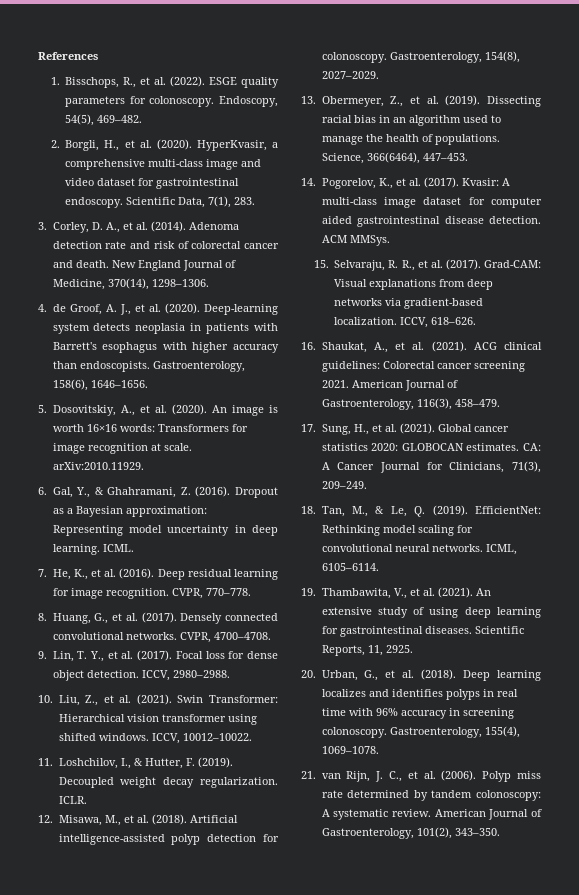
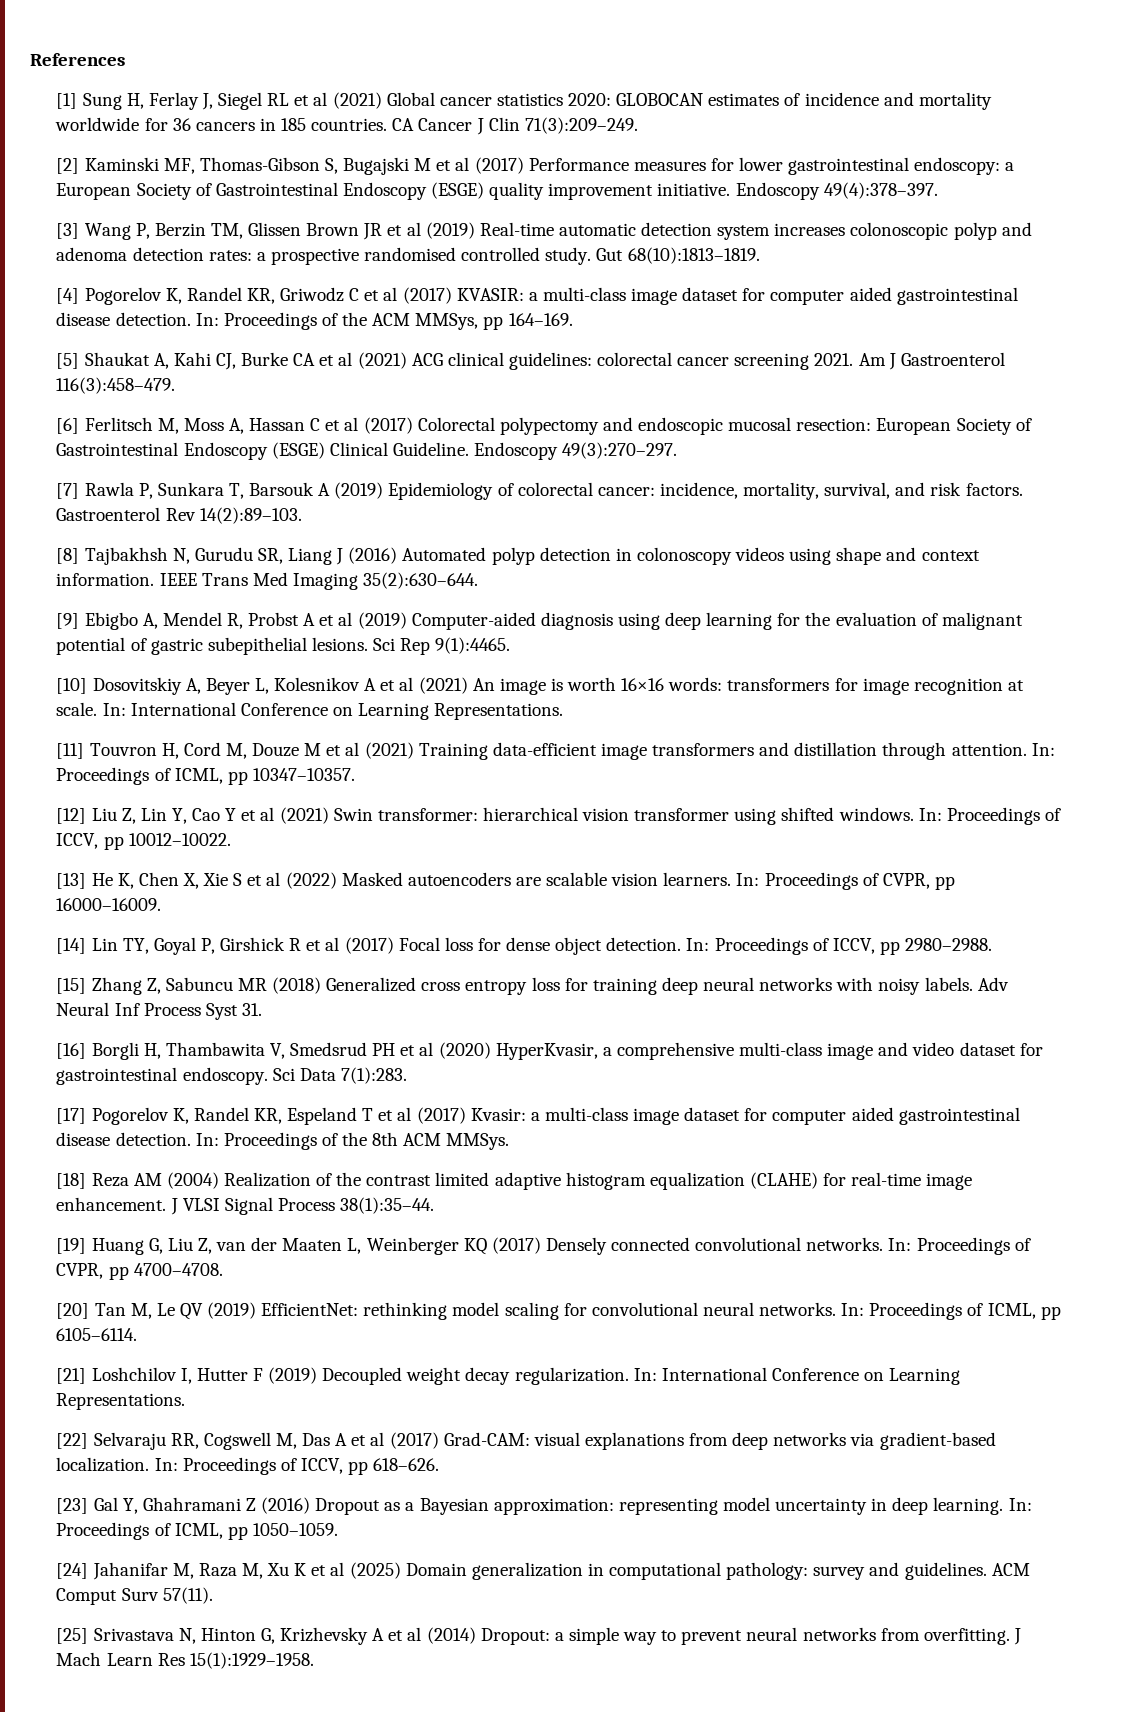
- 1. Bisschops, R., et al. (2022). ESGE quality parameters for colonoscopy. Endoscopy, 54(5), 469–482.
- 2. Borgli, H., et al. (2020). HyperKvasir, a comprehensive multi-class image and video dataset for gastrointestinal endoscopy.
+ [1] Sung H, Ferlay J, Siegel RL et al (2021) Global cancer statistics 2020: GLOBOCAN estimates of incidence and mortality worldwide for 36 cancers in 185 countries. CA Cancer J Clin 71(3):209–249.
+ [2] Kaminski MF, Thomas-Gibson S, Bugajski M et al (2017) Performance measures for lower gastrointestinal endoscopy: a European Society of Gastrointestinal Endoscopy (ESGE) quality improvement initiative. Endoscopy 49(4):378–397.
+ [3] Wang P, Berzin TM, Glissen Brown JR et al (2019) Real-time automatic detection system increases colonoscopic polyp and adenoma detection rates: a prospective randomised controlled study. Gut 68(10):1813–1819.
+ [4] Pogorelov K, Randel KR, Griwodz C et al (2017) KVASIR: a multi-class image dataset for computer aided gastrointestinal disease detection. In: Proceedings of the ACM MMSys, pp 164–169.
+ [5] Shaukat A, Kahi CJ, Burke CA et al (2021) ACG clinical guidelines: colorectal cancer screening 2021. Am J Gastroenterol 116(3):458–479.
+ [6] Ferlitsch M, Moss A, Hassan C et al (2017) Colorectal polypectomy and endoscopic mucosal resection: European Society of Gastrointestinal Endoscopy (ESGE) Clinical Guideline. Endoscopy 49(3):270–297.
+ [7] Rawla P, Sunkara T, Barsouk A (2019) Epidemiology of colorectal cancer: incidence, mortality, survival, and risk factors. Gastroenterol Rev 14(2):89–103.
+ [8] Tajbakhsh N, Gurudu SR, Liang J (2016) Automated polyp detection in colonoscopy videos using shape and context information. IEEE Trans Med Imaging 35(2):630–644.
+ [9] Ebigbo A, Mendel R, Probst A et al (2019) Computer-aided diagnosis using deep learning for the evaluation of malignant potential of gastric subepithelial lesions. Sci Rep 9(1):4465.
+ [10] Dosovitskiy A, Beyer L, Kolesnikov A et al (2021) An image is worth 16×16 words: transformers for image recognition at scale. In: International Conference on Learning Representations.
+ [11] Touvron H, Cord M, Douze M et al (2021) Training data-efficient image transformers and distillation through attention. In: Proceedings of ICML, pp 10347–10357.
+ [12] Liu Z, Lin Y, Cao Y et al (2021) Swin transformer: hierarchical vision transformer using shifted windows. In: Proceedings of ICCV, pp 10012–10022.
+ [13] He K, Chen X, Xie S et al (2022) Masked autoencoders are scalable vision learners. In: Proceedings of CVPR, pp 16000–16009.
+ [14] Lin TY, Goyal P, Girshick R et al (2017) Focal loss for dense object detection. In: Proceedings of ICCV, pp 2980–2988.
+ [15] Zhang Z, Sabuncu MR (2018) Generalized cross entropy loss for training deep neural networks with noisy labels. Adv Neural Inf Process Syst 31.
+ [16] Borgli H, Thambawita V, Smedsrud PH et al (2020) HyperKvasir, a comprehensive multi-class image and video dataset for gastrointestinal endoscopy.
- Scientific Data, 7(1), 283.
- 3. Corley, D. A., et al. (2014). Adenoma detection rate and risk of colorectal cancer and death. New England Journal of Medicine, 370(14), 1298–1306.
- 4. de Groof, A. J., et al. (2020). Deep-learning system detects neoplasia in patients with Barrett's esophagus with higher accuracy than endoscopists. Gastroenterology, 158(6), 1646–1656.
- 5. Dosovitskiy, A., et al. (2020). An image is worth 16×16 words: Transformers for image recognition at scale. arXiv:2010.11929.
- 6. Gal, Y., & Ghahramani, Z. (2016). Dropout as a Bayesian approximation: Representing model uncertainty in deep learning. ICML.
- 7. He, K., et al. (2016). Deep residual learning for image recognition. CVPR, 770–778.
- 8. Huang, G., et al. (2017). Densely connected convolutional networks. CVPR, 4700–4708.
- 9. Lin, T. Y., et al. (2017). Focal loss for dense object detection. ICCV, 2980–2988.
- 10. Liu, Z., et al. (2021). Swin Transformer: Hierarchical vision transformer using shifted windows. ICCV, 10012–10022.
- 11. Loshchilov, I., & Hutter, F. (2019). Decoupled weight decay regularization. ICLR.
- 12. Misawa, M., et al. (2018). Artificial intelligence-assisted polyp detection for colonoscopy. Gastroenterology, 154(8), 2027–2029.
- 13. Obermeyer, Z., et al. (2019). Dissecting racial bias in an algorithm used to manage the health of populations. Science, 366(6464), 447–453.
- 14. Pogorelov, K., et al. (2017). Kvasir: A multi-class image dataset for computer aided gastrointestinal disease detection. ACM MMSys.
- 15. Selvaraju, R. R., et al. (2017). Grad-CAM: Visual explanations from deep networks via gradient-based localization.
+ Sci Data 7(1):283.
+ [17] Pogorelov K, Randel KR, Espeland T et al (2017) Kvasir: a multi-class image dataset for computer aided gastrointestinal disease detection. In: Proceedings of the 8th ACM MMSys.
+ [18] Reza AM (2004) Realization of the contrast limited adaptive histogram equalization (CLAHE) for real-time image enhancement. J VLSI Signal Process 38(1):35–44.
+ [19] Huang G, Liu Z, van der Maaten L, Weinberger KQ (2017) Densely connected convolutional networks. In: Proceedings of CVPR, pp 4700–4708.
+ [20] Tan M, Le QV (2019) EfficientNet: rethinking model scaling for convolutional neural networks. In: Proceedings of ICML, pp 6105–6114.
+ [21] Loshchilov I, Hutter F (2019) Decoupled weight decay regularization. In: International Conference on Learning Representations.
+ [22] Selvaraju RR, Cogswell M, Das A et al (2017) Grad-CAM: visual explanations from deep networks via gradient-based localization.
- ICCV, 618–626.
- 16. Shaukat, A., et al. (2021). ACG clinical guidelines: Colorectal cancer screening 2021. American Journal of Gastroenterology, 116(3), 458–479.
- 17. Sung, H., et al. (2021). Global cancer statistics 2020: GLOBOCAN estimates. CA: A Cancer Journal for Clinicians, 71(3), 209–249.
- 18. Tan, M., & Le, Q. (2019). EfficientNet: Rethinking model scaling for convolutional neural networks. ICML, 6105–6114.
- 19. Thambawita, V., et al. (2021). An extensive study of using deep learning for gastrointestinal diseases. Scientific Reports, 11, 2925.
- 20. Urban, G., et al. (2018). Deep learning localizes and identifies polyps in real time with 96% accuracy in screening colonoscopy. Gastroenterology, 155(4), 1069–1078.
- 21. van Rijn, J. C., et al. (2006). Polyp miss rate determined by tandem colonoscopy: A systematic review. American Journal of Gastroenterology, 101(2), 343–350.
+ In: Proceedings of ICCV, pp 618–626.
+ [23] Gal Y, Ghahramani Z (2016) Dropout as a Bayesian approximation: representing model uncertainty in deep learning. In: Proceedings of ICML, pp 1050–1059.
+ [24] Jahanifar M, Raza M, Xu K et al (2025) Domain generalization in computational pathology: survey and guidelines. ACM Comput Surv 57(11).
+ [25] Srivastava N, Hinton G, Krizhevsky A et al (2014) Dropout: a simple way to prevent neural networks from overfitting. J Mach Learn Res 15(1):1929–1958.

